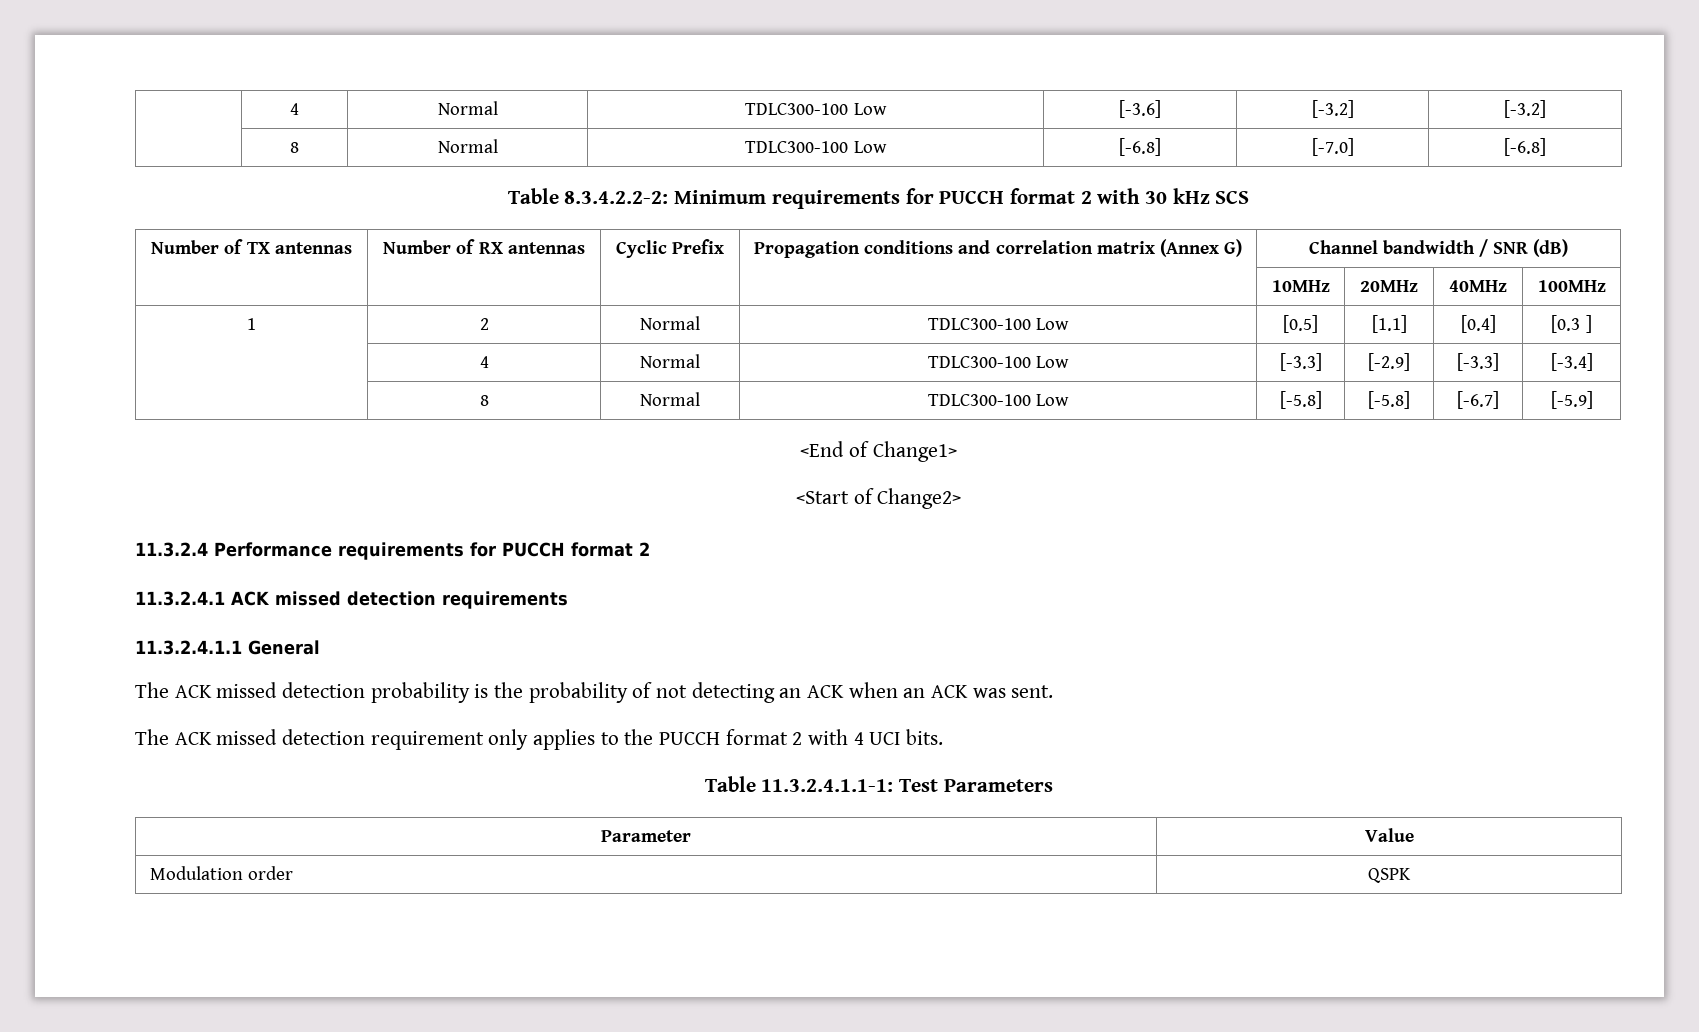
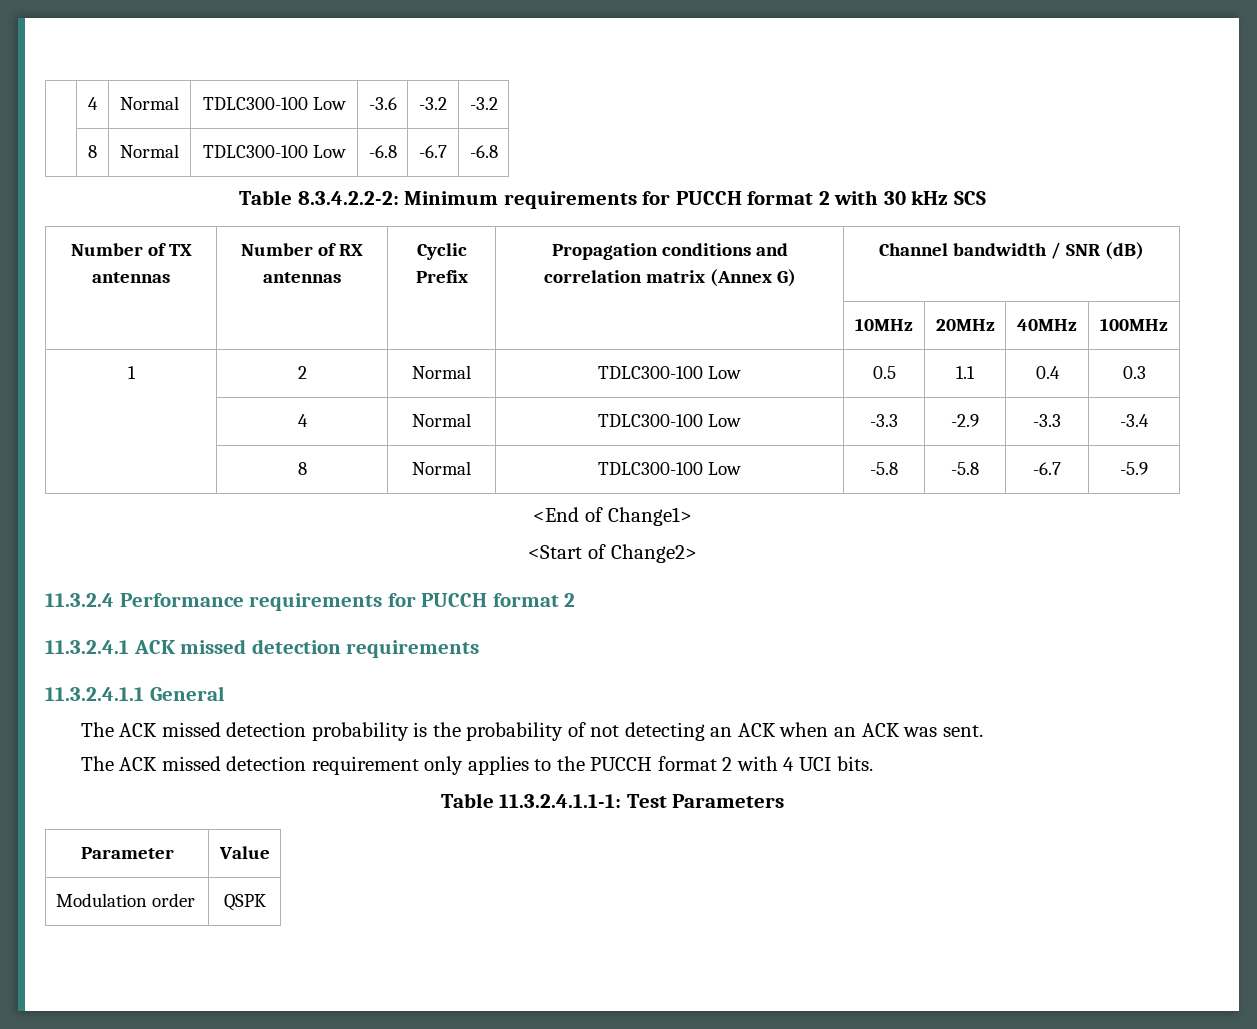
- | 4 | Normal | TDLC300-100 Low | [-3.6] | [-3.2] | [-3.2]
- | 8 | Normal | TDLC300-100 Low | [-6.8] | [-7.0] | [-6.8]
+ | 4 | Normal | TDLC300-100 Low | -3.6 | -3.2 | -3.2
+ | 8 | Normal | TDLC300-100 Low | -6.8 | -6.7 | -6.8
- 1 | 2 | Normal | TDLC300-100 Low | [0.5] | [1.1] | [0.4] | [0.3 ]
- | 4 | Normal | TDLC300-100 Low | [-3.3] | [-2.9] | [-3.3] | [-3.4]
- | 8 | Normal | TDLC300-100 Low | [-5.8] | [-5.8] | [-6.7] | [-5.9]
+ 1 | 2 | Normal | TDLC300-100 Low | 0.5 | 1.1 | 0.4 | 0.3
+ | 4 | Normal | TDLC300-100 Low | -3.3 | -2.9 | -3.3 | -3.4
+ | 8 | Normal | TDLC300-100 Low | -5.8 | -5.8 | -6.7 | -5.9

